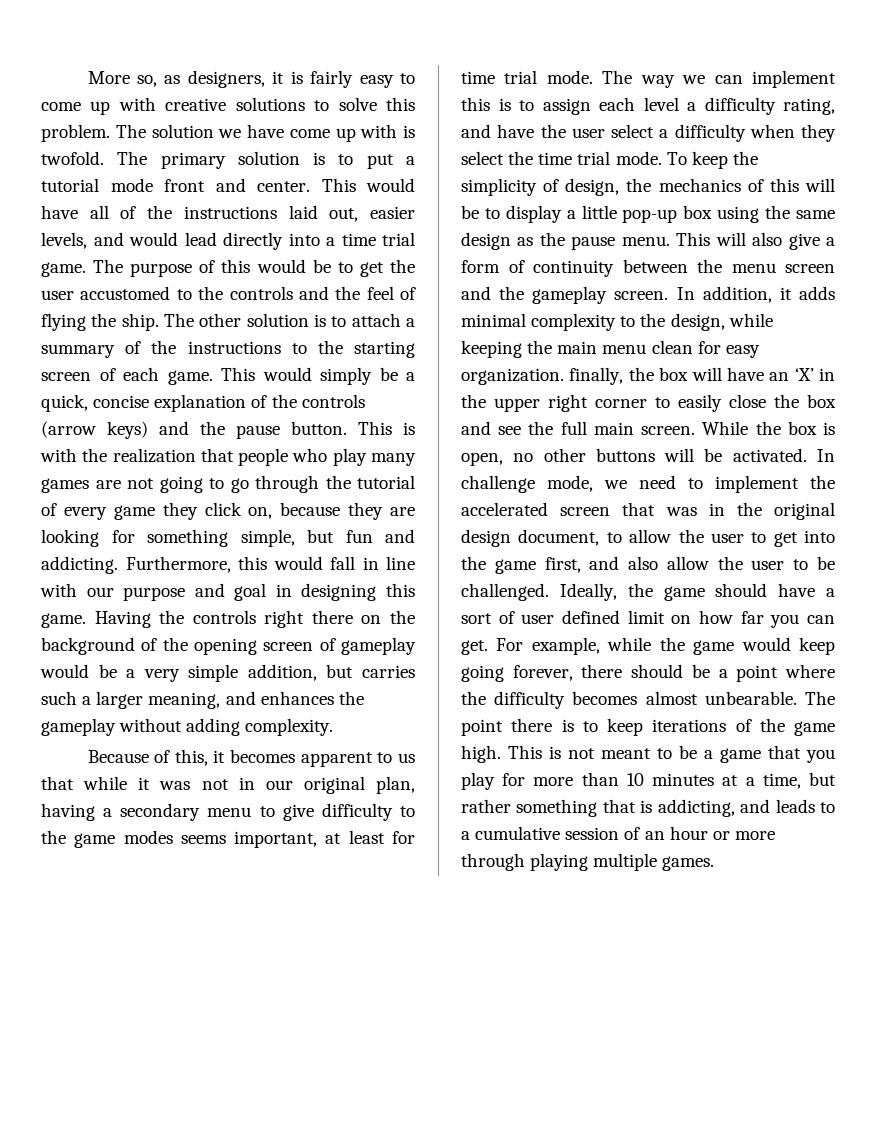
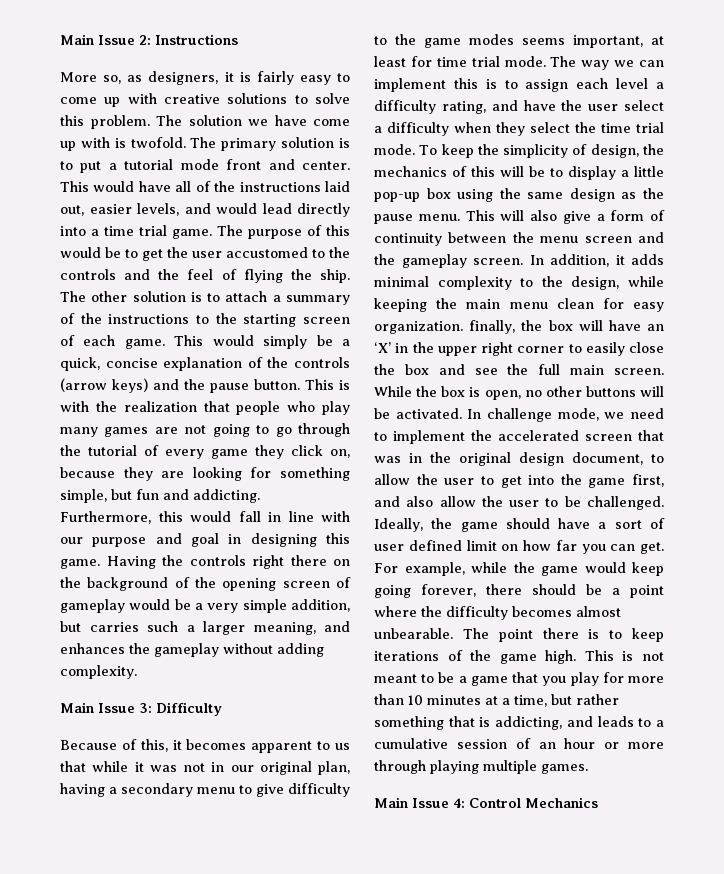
+ Main Issue 2: Instructions
+ Main Issue 3: Difficulty
+ Main Issue 4: Control Mechanics

